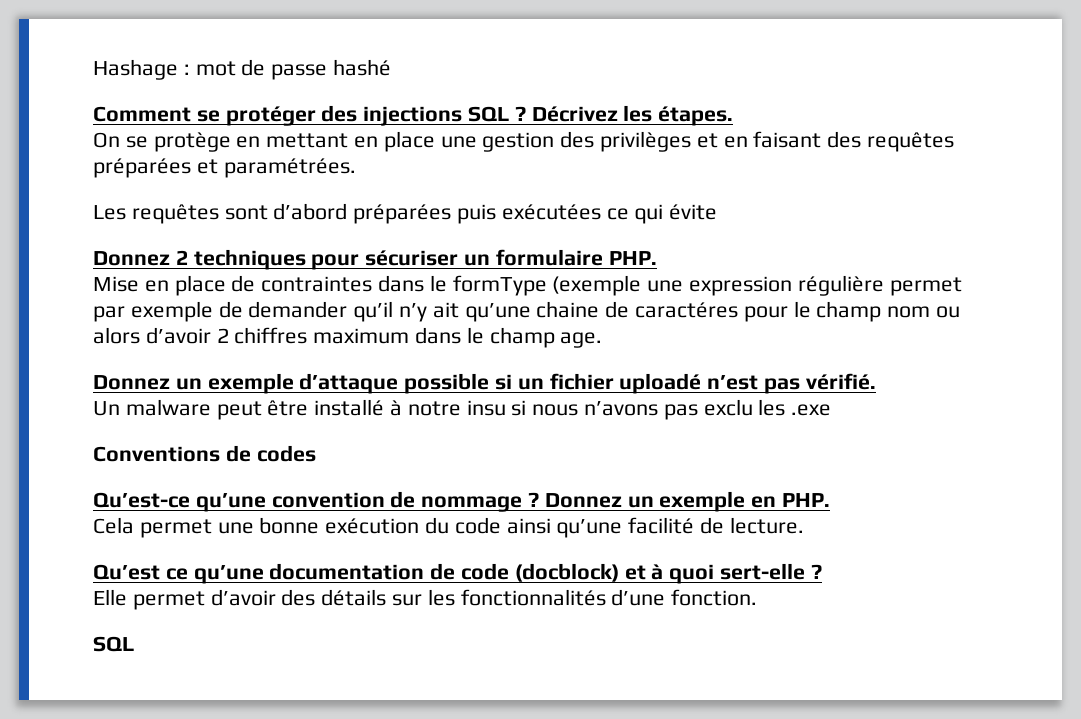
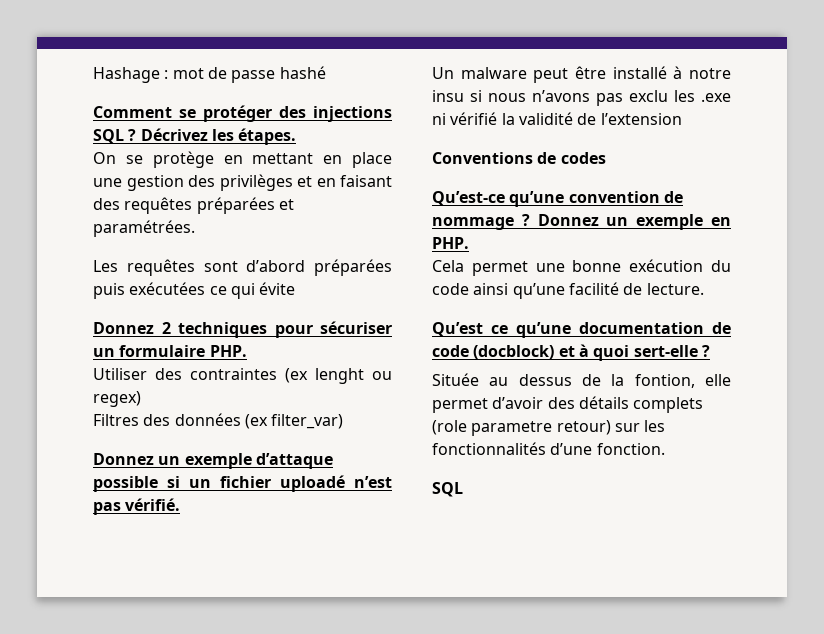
- Mise en place de contraintes dans le formType (exemple une expression régulière permet par exemple de demander qu’il n’y ait qu’une chaine de caractéres pour le champ nom ou alors d’avoir 2 chiffres maximum dans le champ age.
+ Utiliser des contraintes (ex lenght ou regex)
+ Filtres des données (ex filter_var)
- Un malware peut être installé à notre insu si nous n’avons pas exclu les .exe
+ Un malware peut être installé à notre insu si nous n’avons pas exclu les .exe ni vérifié la validité de l’extension
- Elle permet d’avoir des détails sur les fonctionnalités d’une fonction.
+ Située au dessus de la fontion, elle permet d’avoir des détails complets (role parametre retour) sur les fonctionnalités d’une fonction.

